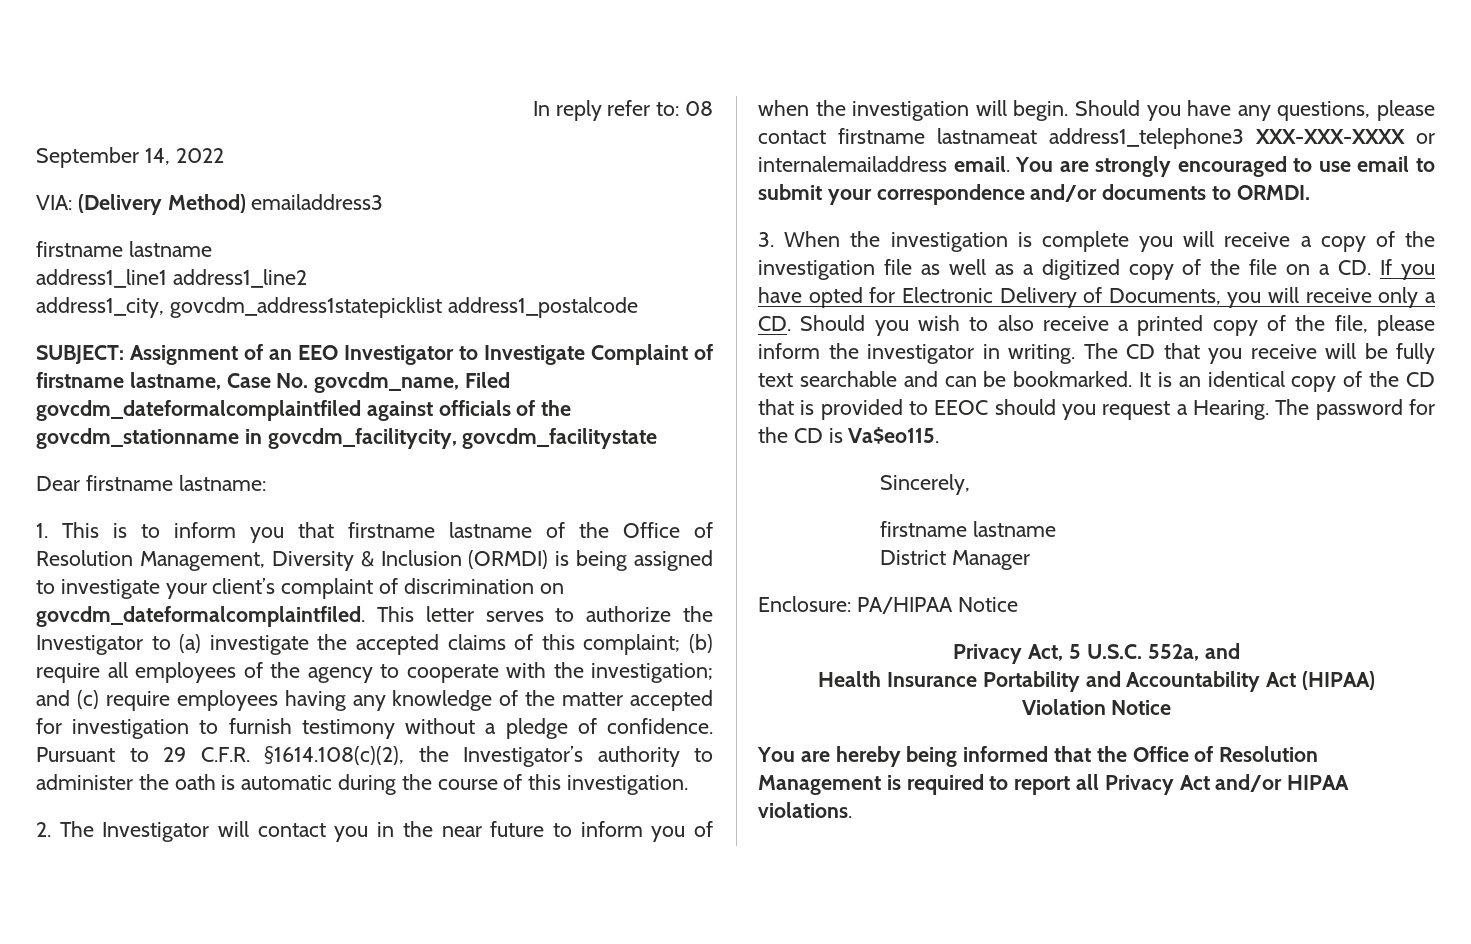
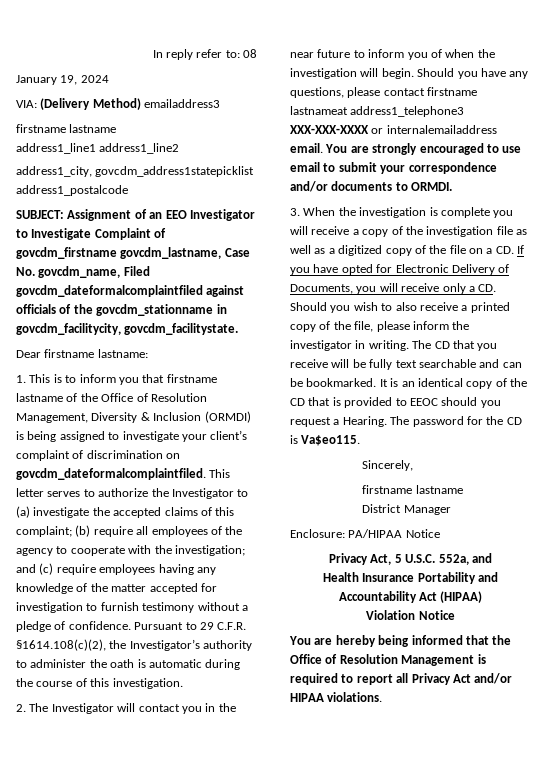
- September 14, 2022
+ January 19, 2024
- SUBJECT: Assignment of an EEO Investigator to Investigate Complaint of firstname lastname, Case No. govcdm_name, Filed govcdm_dateformalcomplaintfiled against officials of the govcdm_stationname in govcdm_facilitycity, govcdm_facilitystate
+ SUBJECT: Assignment of an EEO Investigator to Investigate Complaint of govcdm_firstname govcdm_lastname, Case No. govcdm_name, Filed govcdm_dateformalcomplaintfiled against officials of the govcdm_stationname in govcdm_facilitycity, govcdm_facilitystate.

